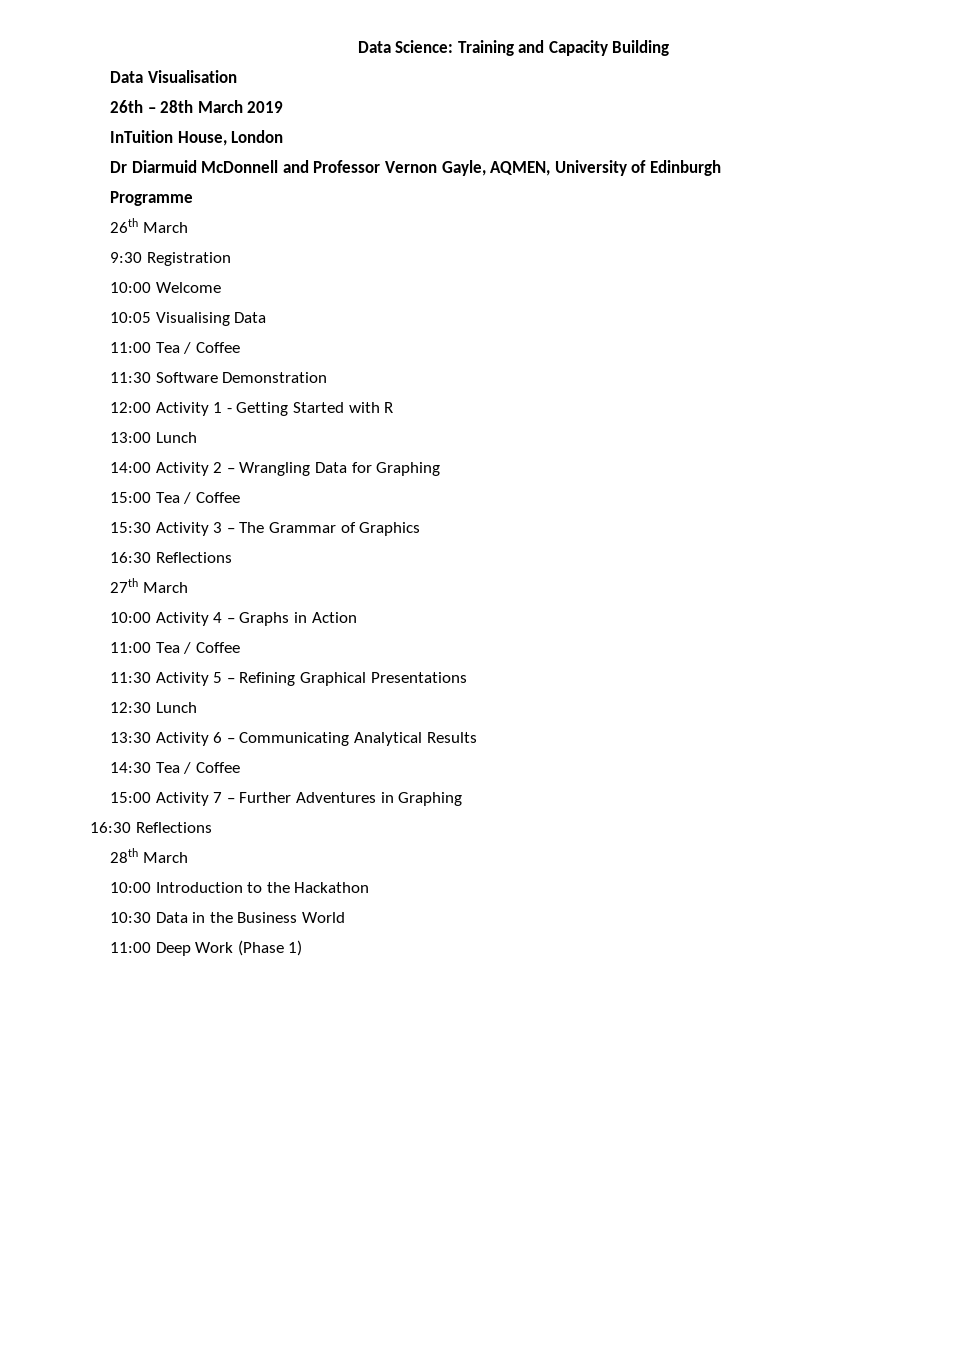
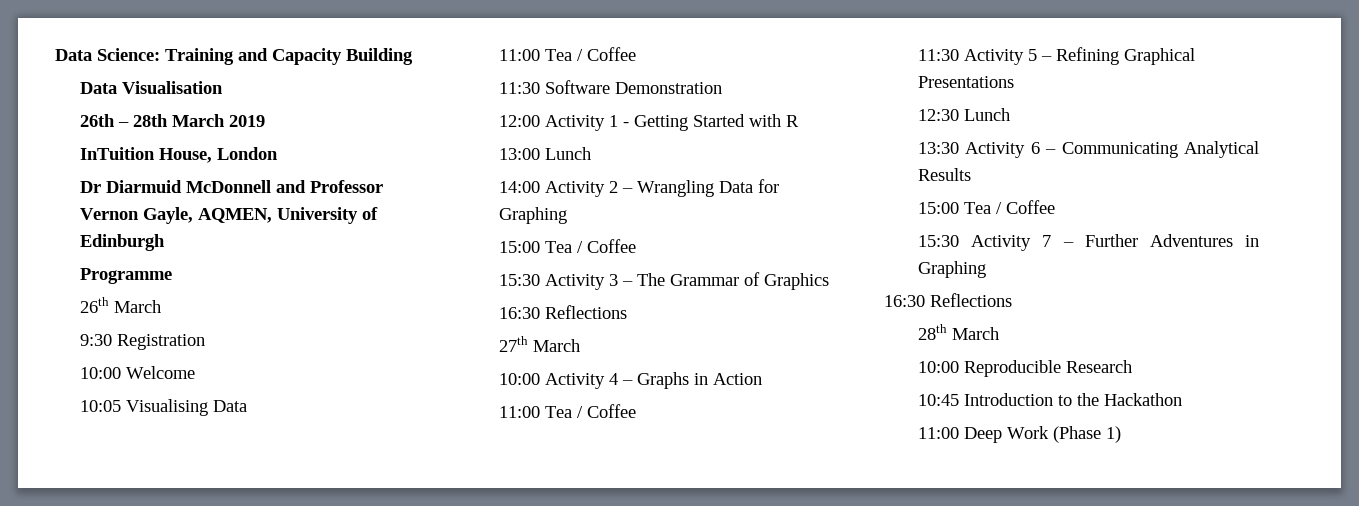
  13:30 Activity 6 – Communicating Analytical Results
- 14:30 Tea / Coffee
- 15:00 Activity 7 – Further Adventures in Graphing
+ 15:00 Tea / Coffee
+ 15:30 Activity 7 – Further Adventures in Graphing
- 10:00 Introduction to the Hackathon
+ 10:00 Reproducible Research
+ 10:45 Introduction to the Hackathon
- 10:30 Data in the Business World

